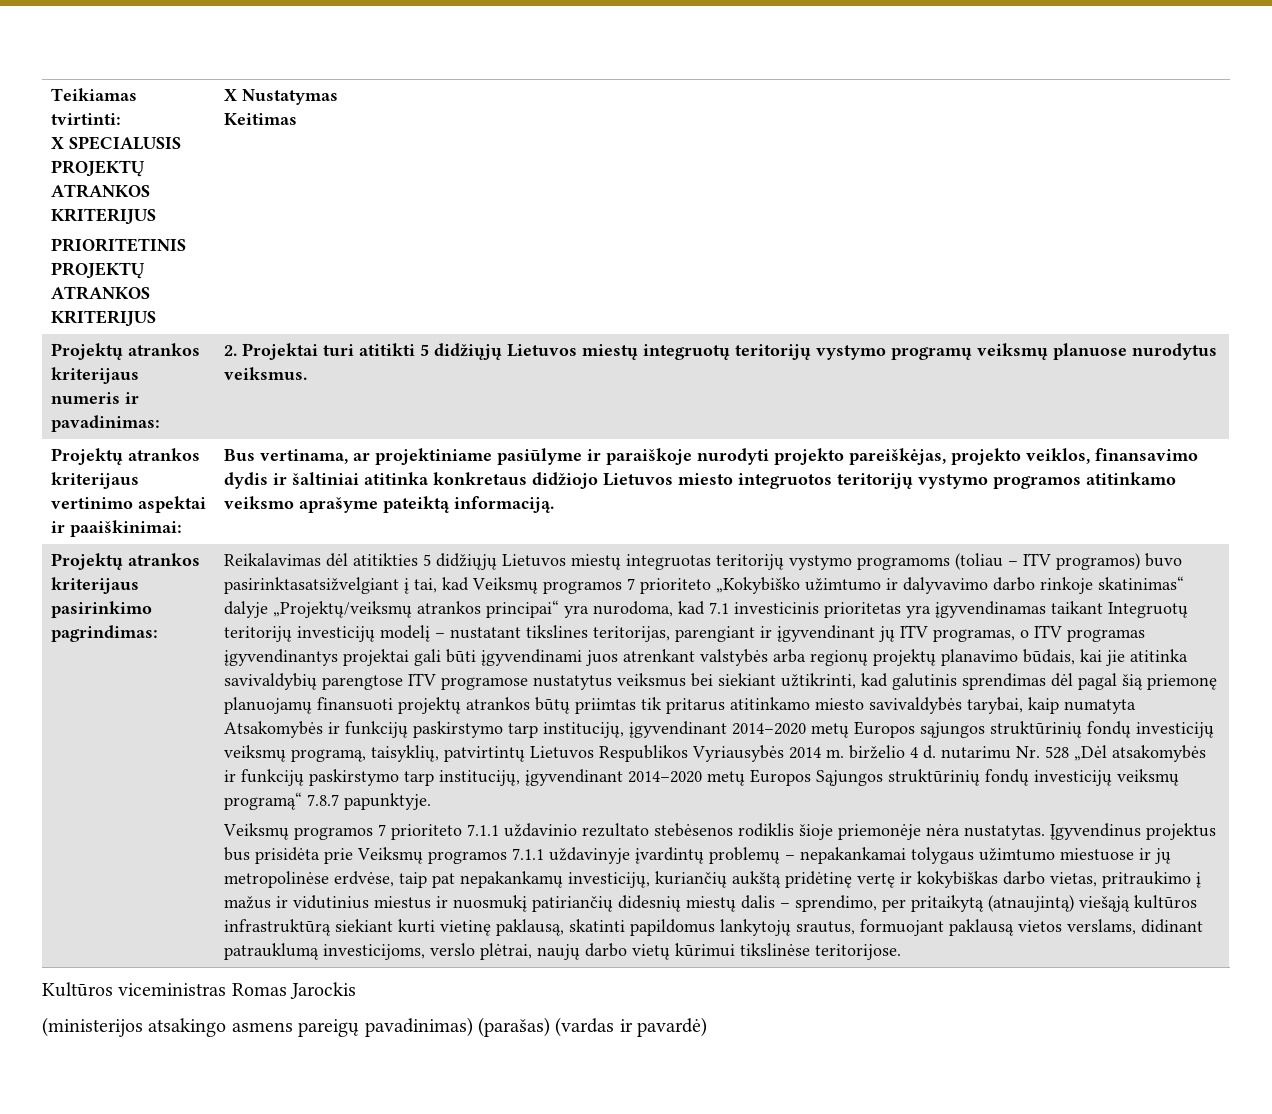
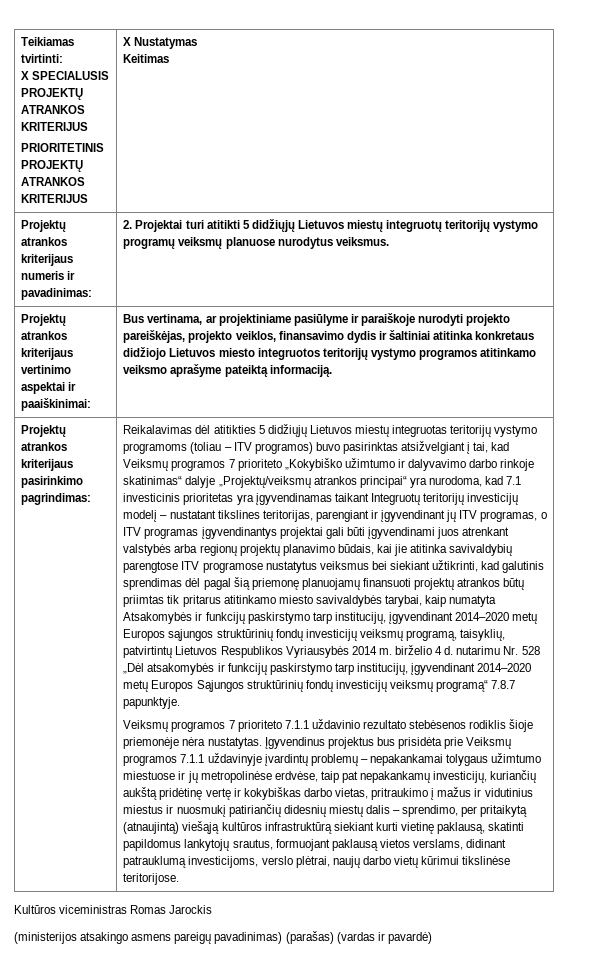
- Reikalavimas dėl atitikties 5 didžiųjų Lietuvos miestų integruotas teritorijų vystymo programoms (toliau – ITV programos) buvo pasirinktasatsižvelgiant į tai, kad Veiksmų programos 7 prioriteto „Kokybiško užimtumo ir dalyvavimo darbo rinkoje skatinimas“ dalyje „Projektų/veiksmų atrankos principai“ yra nurodoma, kad 7.1 investicinis prioritetas yra įgyvendinamas taikant Integruotų teritorijų investicijų modelį – nustatant tikslines teritorijas, parengiant ir įgyvendinant jų ITV programas, o ITV programas įgyvendinantys projektai gali būti įgyvendinami juos atrenkant valstybės arba regionų projektų planavimo būdais, kai jie atitinka savivaldybių parengtose ITV programose nustatytus veiksmus bei siekiant užtikrinti, kad galutinis sprendimas dėl pagal šią priemonę planuojamų finansuoti projektų atrankos būtų priimtas tik pritarus atitinkamo miesto savivaldybės tarybai, kaip numatyta Atsakomybės ir funkcijų paskirstymo tarp institucijų, įgyvendinant 2014–2020 metų Europos sąjungos struktūrinių fondų investicijų veiksmų programą, taisyklių, patvirtintų Lietuvos Respublikos Vyriausybės 2014 m. birželio 4 d. nutarimu Nr. 528 „Dėl atsakomybės ir funkcijų paskirstymo tarp institucijų, įgyvendinant 2014–2020 metų Europos Sąjungos struktūrinių fondų investicijų veiksmų programą“ 7.8.7 papunktyje.
+ Reikalavimas dėl atitikties 5 didžiųjų Lietuvos miestų integruotas teritorijų vystymo programoms (toliau – ITV programos) buvo pasirinktas atsižvelgiant į tai, kad Veiksmų programos 7 prioriteto „Kokybiško užimtumo ir dalyvavimo darbo rinkoje skatinimas“ dalyje „Projektų/veiksmų atrankos principai“ yra nurodoma, kad 7.1 investicinis prioritetas yra įgyvendinamas taikant Integruotų teritorijų investicijų modelį – nustatant tikslines teritorijas, parengiant ir įgyvendinant jų ITV programas, o ITV programas įgyvendinantys projektai gali būti įgyvendinami juos atrenkant valstybės arba regionų projektų planavimo būdais, kai jie atitinka savivaldybių parengtose ITV programose nustatytus veiksmus bei siekiant užtikrinti, kad galutinis sprendimas dėl pagal šią priemonę planuojamų finansuoti projektų atrankos būtų priimtas tik pritarus atitinkamo miesto savivaldybės tarybai, kaip numatyta Atsakomybės ir funkcijų paskirstymo tarp institucijų, įgyvendinant 2014–2020 metų Europos sąjungos struktūrinių fondų investicijų veiksmų programą, taisyklių, patvirtintų Lietuvos Respublikos Vyriausybės 2014 m. birželio 4 d. nutarimu Nr. 528 „Dėl atsakomybės ir funkcijų paskirstymo tarp institucijų, įgyvendinant 2014–2020 metų Europos Sąjungos struktūrinių fondų investicijų veiksmų programą“ 7.8.7 papunktyje.

